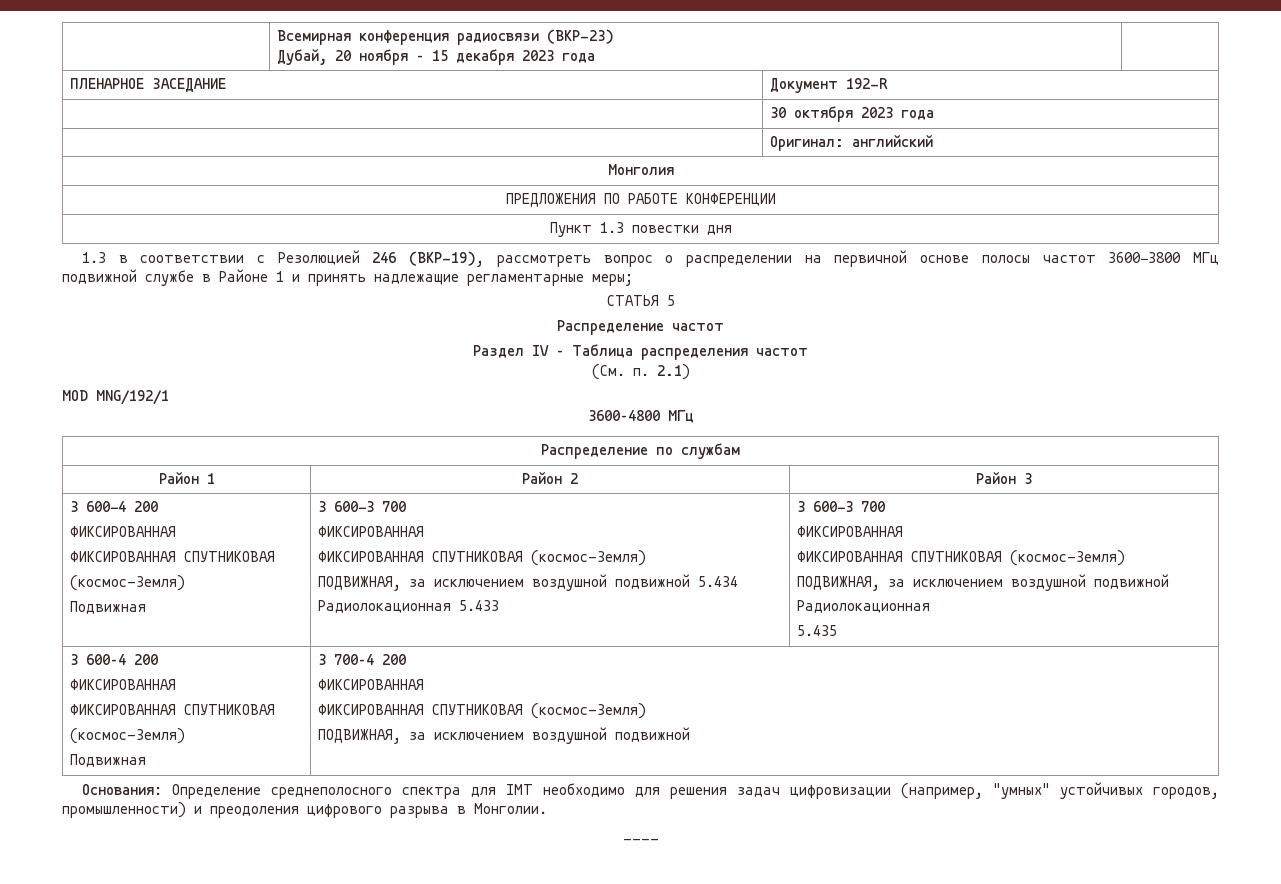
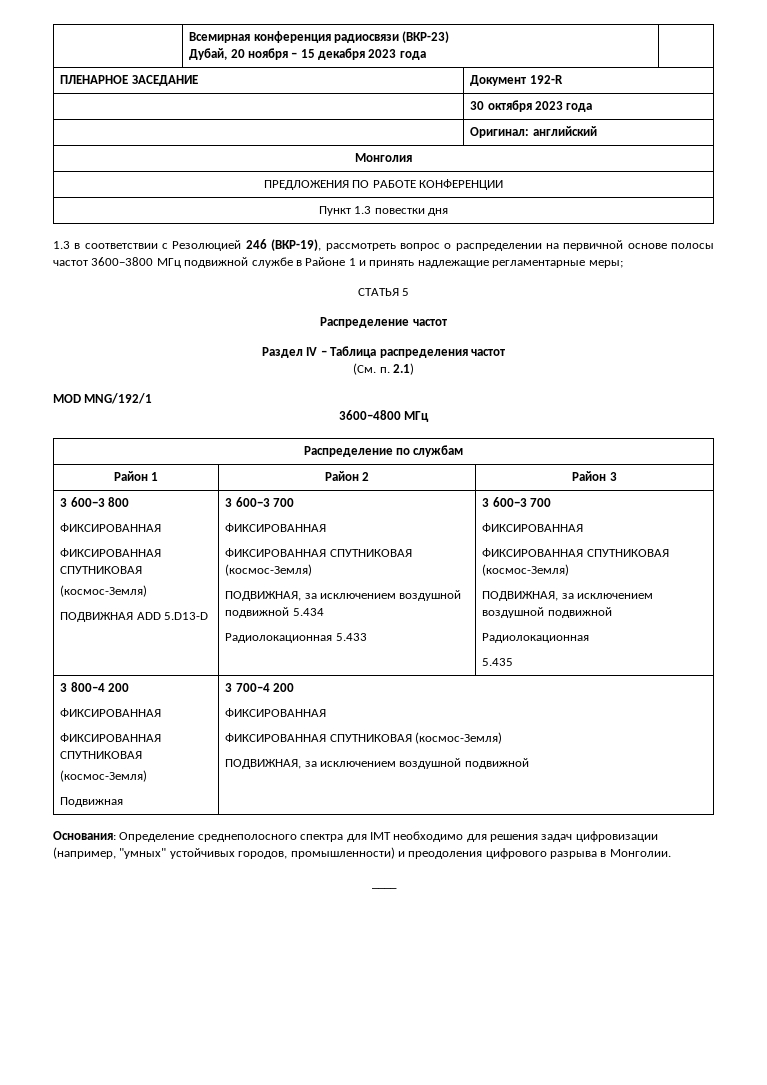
  Район 1 | Район 2 | Район 3
- 3 600−4 200
+ 3 600−3 800
  ФИКСИРОВАННАЯ
  ФИКСИРОВАННАЯ СПУТНИКОВАЯ
  (космос-Земля)
- Подвижная | 3 600−3 700
+ ПОДВИЖНАЯ ADD 5.D13-D | 3 600−3 700
  ФИКСИРОВАННАЯ
  ФИКСИРОВАННАЯ СПУТНИКОВАЯ (космос-Земля)
  ПОДВИЖНАЯ, за исключением воздушной подвижной 5.434
  Радиолокационная 5.433 | 3 600−3 700
  ФИКСИРОВАННАЯ
  ФИКСИРОВАННАЯ СПУТНИКОВАЯ (космос-Земля)
  ПОДВИЖНАЯ, за исключением воздушной подвижной
  Радиолокационная
  5.435
- 3 600–4 200
+ 3 800–4 200

